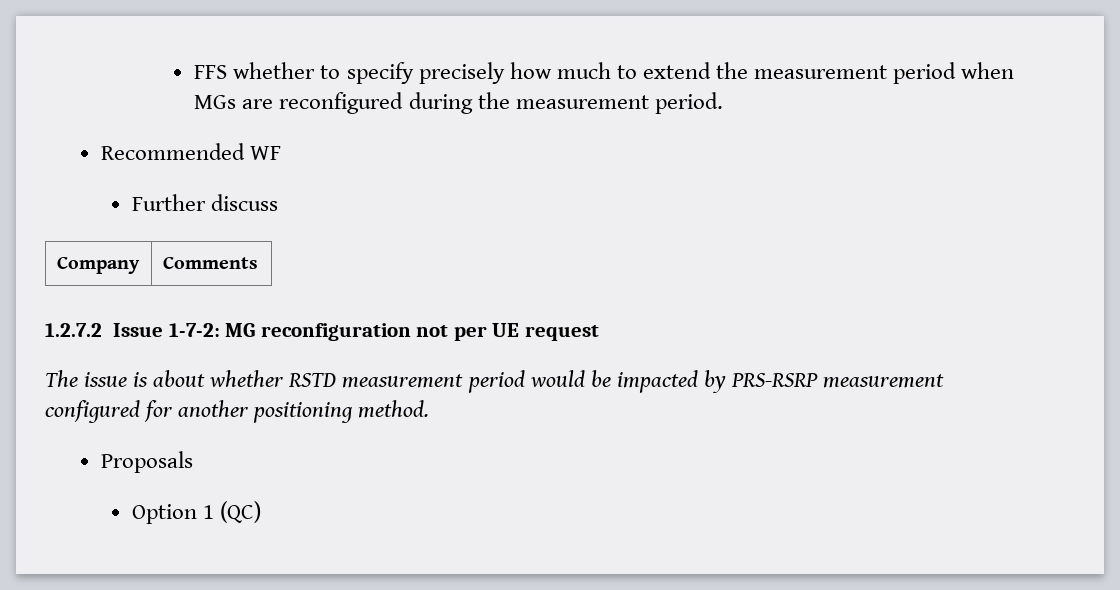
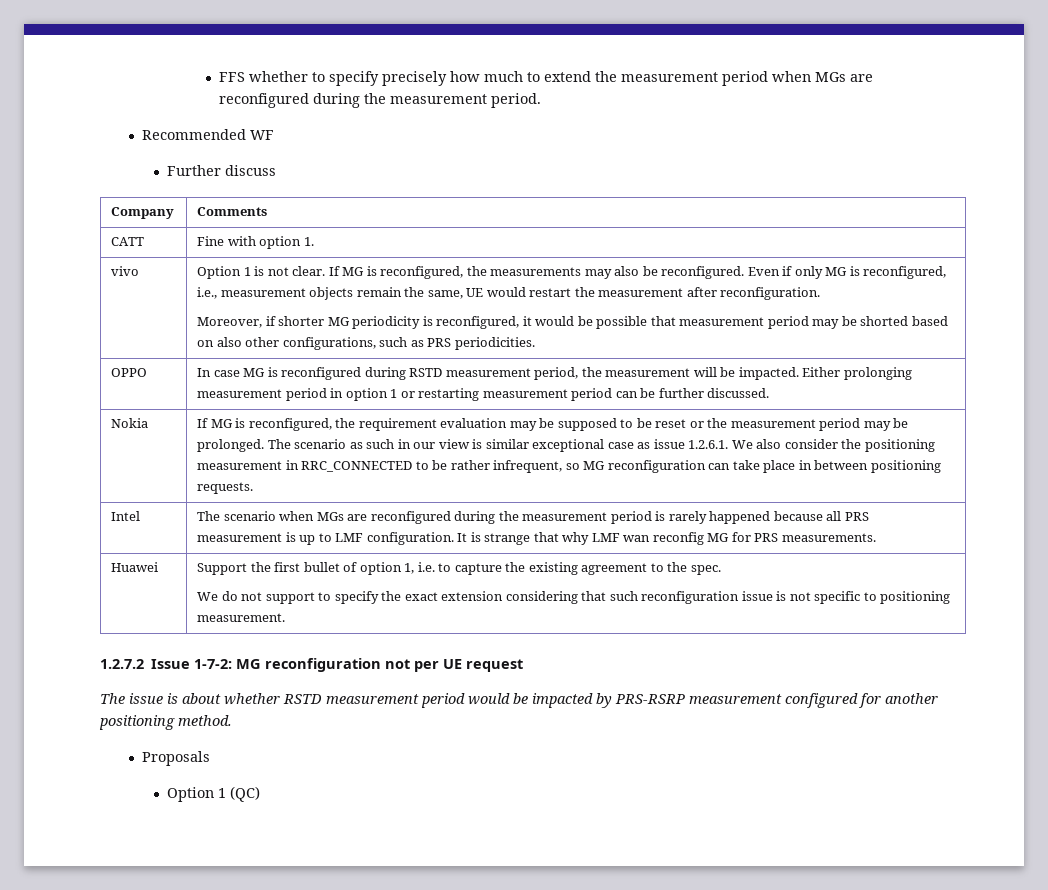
+ CATT | Fine with option 1.
+ vivo | Option 1 is not clear. If MG is reconfigured, the measurements may also be reconfigured. Even if only MG is reconfigured, i.e., measurement objects remain the same, UE would restart the measurement after reconfiguration.
+ Moreover, if shorter MG periodicity is reconfigured, it would be possible that measurement period may be shorted based on also other configurations, such as PRS periodicities.
+ OPPO | In case MG is reconfigured during RSTD measurement period, the measurement will be impacted. Either prolonging measurement period in option 1 or restarting measurement period can be further discussed.
+ Nokia | If MG is reconfigured, the requirement evaluation may be supposed to be reset or the measurement period may be prolonged. The scenario as such in our view is similar exceptional case as issue 1.2.6.1. We also consider the positioning measurement in RRC_CONNECTED to be rather infrequent, so MG reconfiguration can take place in between positioning requests.
+ Intel | The scenario when MGs are reconfigured during the measurement period is rarely happened because all PRS measurement is up to LMF configuration. It is strange that why LMF wan reconfig MG for PRS measurements.
+ Huawei | Support the first bullet of option 1, i.e. to capture the existing agreement to the spec.
+ We do not support to specify the exact extension considering that such reconfiguration issue is not specific to positioning measurement.

